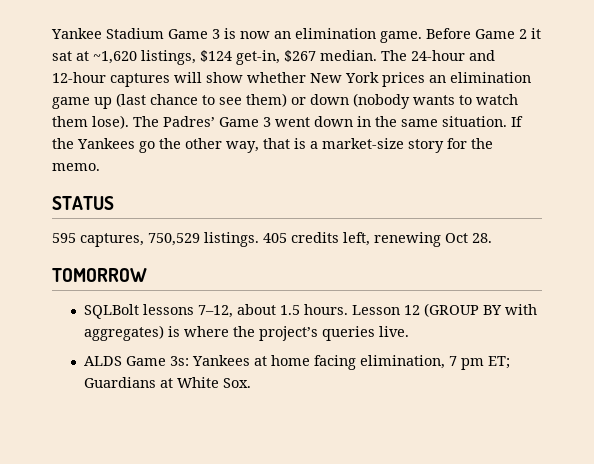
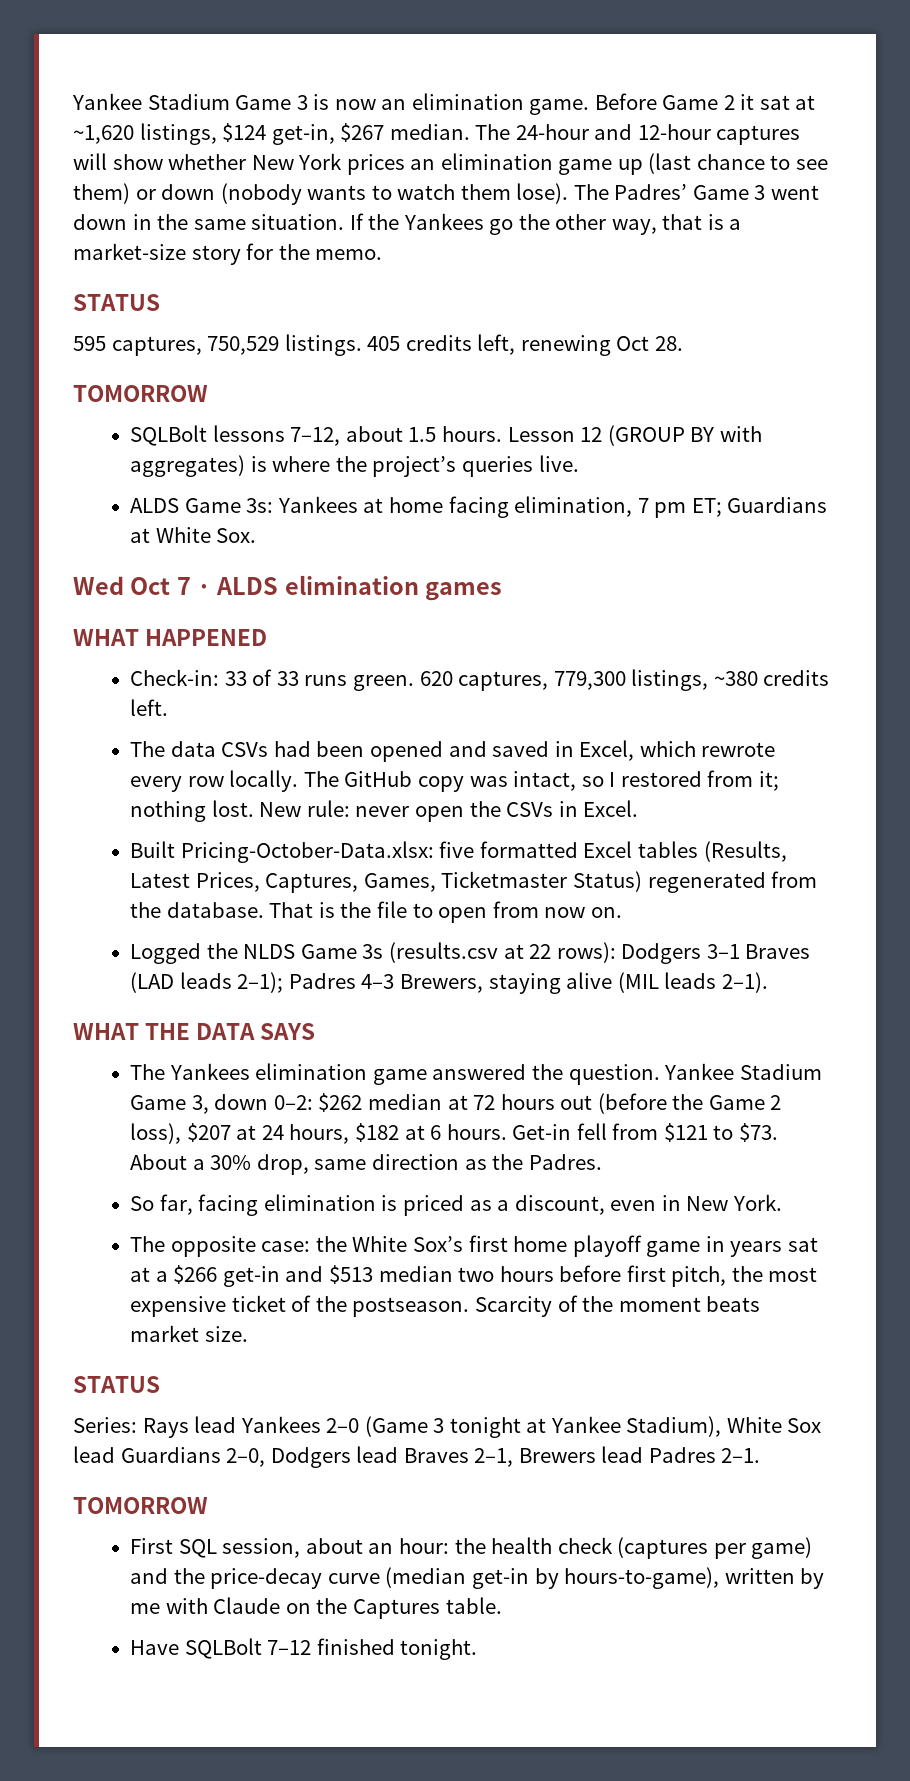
+ Wed Oct 7 · ALDS elimination games
+ WHAT HAPPENED
+ Check-in: 33 of 33 runs green. 620 captures, 779,300 listings, ~380 credits left.
+ The data CSVs had been opened and saved in Excel, which rewrote every row locally. The GitHub copy was intact, so I restored from it; nothing lost. New rule: never open the CSVs in Excel.
+ Built Pricing-October-Data.xlsx: five formatted Excel tables (Results, Latest Prices, Captures, Games, Ticketmaster Status) regenerated from the database. That is the file to open from now on.
+ Logged the NLDS Game 3s (results.csv at 22 rows): Dodgers 3–1 Braves (LAD leads 2–1); Padres 4–3 Brewers, staying alive (MIL leads 2–1).
+ WHAT THE DATA SAYS
+ The Yankees elimination game answered the question. Yankee Stadium Game 3, down 0–2: $262 median at 72 hours out (before the Game 2 loss), $207 at 24 hours, $182 at 6 hours. Get-in fell from $121 to $73. About a 30% drop, same direction as the Padres.
+ So far, facing elimination is priced as a discount, even in New York.
+ The opposite case: the White Sox’s first home playoff game in years sat at a $266 get-in and $513 median two hours before first pitch, the most expensive ticket of the postseason. Scarcity of the moment beats market size.
+ STATUS
+ Series: Rays lead Yankees 2–0 (Game 3 tonight at Yankee Stadium), White Sox lead Guardians 2–0, Dodgers lead Braves 2–1, Brewers lead Padres 2–1.
+ TOMORROW
+ First SQL session, about an hour: the health check (captures per game) and the price-decay curve (median get-in by hours-to-game), written by me with Claude on the Captures table.
+ Have SQLBolt 7–12 finished tonight.

